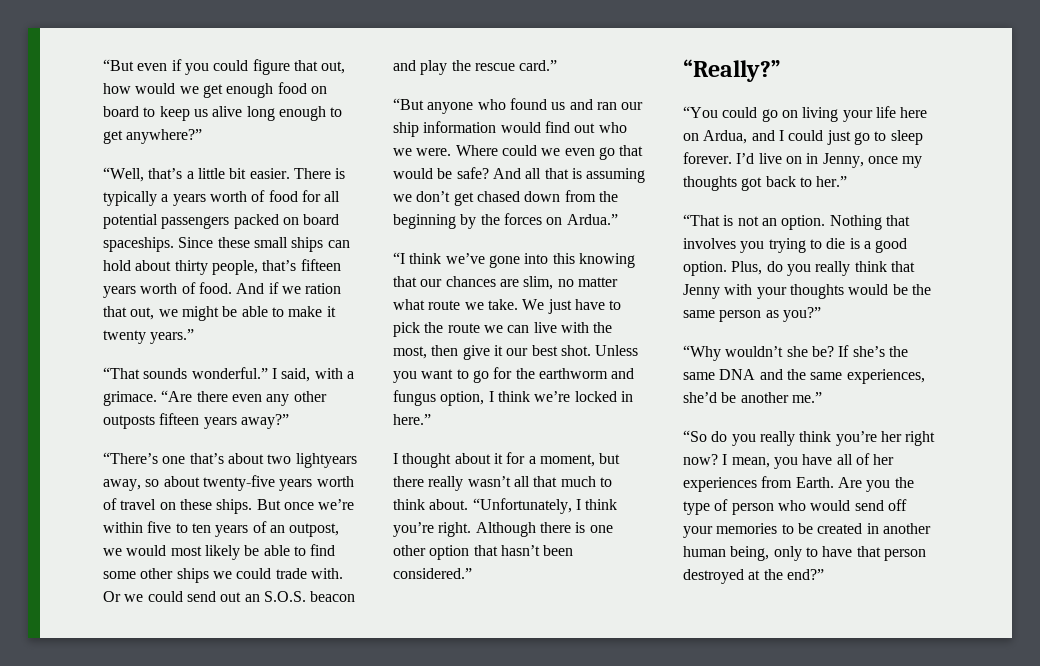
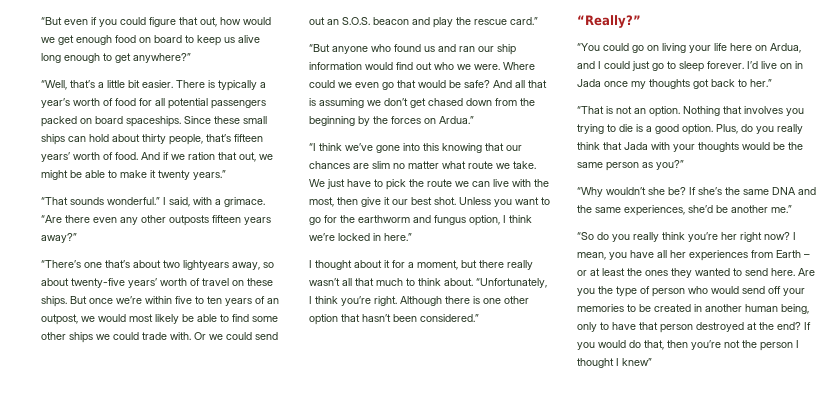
- There is typically a years worth of food for all potential passengers packed on board spaceships.
+ There is typically a year’s worth of food for all potential passengers packed on board spaceships.
- Since these small ships can hold about thirty people, that’s fifteen years worth of food.
+ Since these small ships can hold about thirty people, that’s fifteen years’ worth of food.
- “There’s one that’s about two lightyears away, so about twenty-five years worth of travel on these ships.
+ “There’s one that’s about two lightyears away, so about twenty-five years’ worth of travel on these ships.
- “I think we’ve gone into this knowing that our chances are slim, no matter what route we take.
+ “I think we’ve gone into this knowing that our chances are slim no matter what route we take.
- I’d live on in Jenny, once my thoughts got back to her.”
+ I’d live on in Jada once my thoughts got back to her.”
- Plus, do you really think that Jenny with your thoughts would be the same person as you?”
+ Plus, do you really think that Jada with your thoughts would be the same person as you?”
- I mean, you have all of her experiences from Earth.
+ I mean, you have all her experiences from Earth – or at least the ones they wanted to send here.
- Are you the type of person who would send off your memories to be created in another human being, only to have that person destroyed at the end?”
+ Are you the type of person who would send off your memories to be created in another human being, only to have that person destroyed at the end? If you would do that, then you’re not the person I thought I knew”

